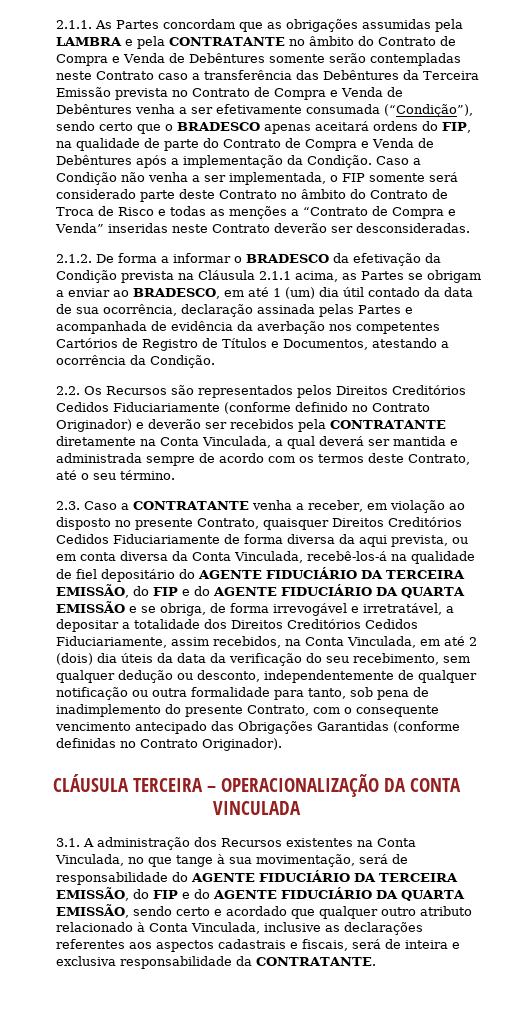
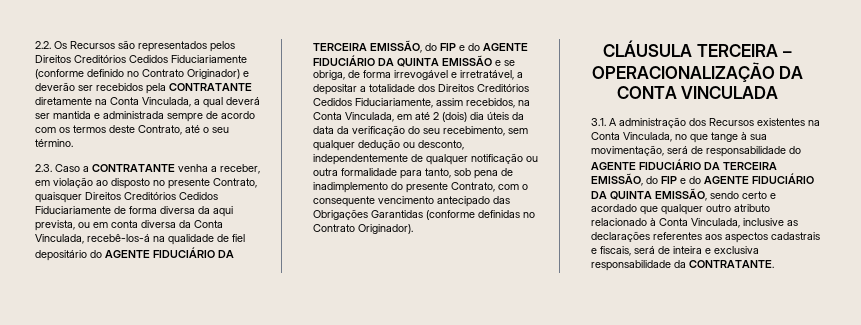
- 2.1.1. As Partes concordam que as obrigações assumidas pela LAMBRA e pela CONTRATANTE no âmbito do Contrato de Compra e Venda de Debêntures somente serão contempladas neste Contrato caso a transferência das Debêntures da Terceira Emissão prevista no Contrato de Compra e Venda de Debêntures venha a ser efetivamente consumada (“Condição”), sendo certo que o BRADESCO apenas aceitará ordens do FIP, na qualidade de parte do Contrato de Compra e Venda de Debêntures após a implementação da Condição. Caso a Condição não venha a ser implementada, o FIP somente será considerado parte deste Contrato no âmbito do Contrato de Troca de Risco e todas as menções a “Contrato de Compra e Venda” inseridas neste Contrato deverão ser desconsideradas.
- 2.1.2. De forma a informar o BRADESCO da efetivação da Condição prevista na Cláusula 2.1.1 acima, as Partes se obrigam a enviar ao BRADESCO, em até 1 (um) dia útil contado da data de sua ocorrência, declaração assinada pelas Partes e acompanhada de evidência da averbação nos competentes Cartórios de Registro de Títulos e Documentos, atestando a ocorrência da Condição.
- 2.3. Caso a CONTRATANTE venha a receber, em violação ao disposto no presente Contrato, quaisquer Direitos Creditórios Cedidos Fiduciariamente de forma diversa da aqui prevista, ou em conta diversa da Conta Vinculada, recebê-los-á na qualidade de fiel depositário do AGENTE FIDUCIÁRIO DA TERCEIRA EMISSÃO, do FIP e do AGENTE FIDUCIÁRIO DA QUARTA EMISSÃO e se obriga, de forma irrevogável e irretratável, a depositar a totalidade dos Direitos Creditórios Cedidos Fiduciariamente, assim recebidos, na Conta Vinculada, em até 2 (dois) dia úteis da data da verificação do seu recebimento, sem qualquer dedução ou desconto, independentemente de qualquer notificação ou outra formalidade para tanto, sob pena de inadimplemento do presente Contrato, com o consequente vencimento antecipado das Obrigações Garantidas (conforme definidas no Contrato Originador).
+ 2.3. Caso a CONTRATANTE venha a receber, em violação ao disposto no presente Contrato, quaisquer Direitos Creditórios Cedidos Fiduciariamente de forma diversa da aqui prevista, ou em conta diversa da Conta Vinculada, recebê-los-á na qualidade de fiel depositário do AGENTE FIDUCIÁRIO DA TERCEIRA EMISSÃO, do FIP e do AGENTE FIDUCIÁRIO DA QUINTA EMISSÃO e se obriga, de forma irrevogável e irretratável, a depositar a totalidade dos Direitos Creditórios Cedidos Fiduciariamente, assim recebidos, na Conta Vinculada, em até 2 (dois) dia úteis da data da verificação do seu recebimento, sem qualquer dedução ou desconto, independentemente de qualquer notificação ou outra formalidade para tanto, sob pena de inadimplemento do presente Contrato, com o consequente vencimento antecipado das Obrigações Garantidas (conforme definidas no Contrato Originador).
- 3.1. A administração dos Recursos existentes na Conta Vinculada, no que tange à sua movimentação, será de responsabilidade do AGENTE FIDUCIÁRIO DA TERCEIRA EMISSÃO, do FIP e do AGENTE FIDUCIÁRIO DA QUARTA EMISSÃO, sendo certo e acordado que qualquer outro atributo relacionado à Conta Vinculada, inclusive as declarações referentes aos aspectos cadastrais e fiscais, será de inteira e exclusiva responsabilidade da CONTRATANTE.
+ 3.1. A administração dos Recursos existentes na Conta Vinculada, no que tange à sua movimentação, será de responsabilidade do AGENTE FIDUCIÁRIO DA TERCEIRA EMISSÃO, do FIP e do AGENTE FIDUCIÁRIO DA QUINTA EMISSÃO, sendo certo e acordado que qualquer outro atributo relacionado à Conta Vinculada, inclusive as declarações referentes aos aspectos cadastrais e fiscais, será de inteira e exclusiva responsabilidade da CONTRATANTE.

